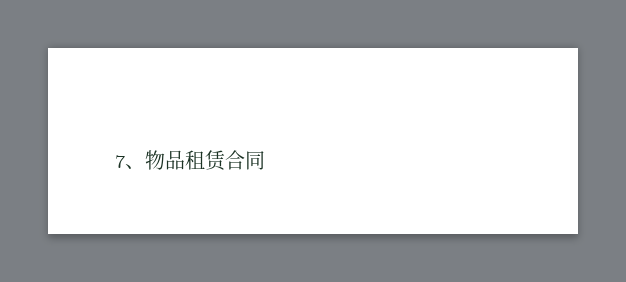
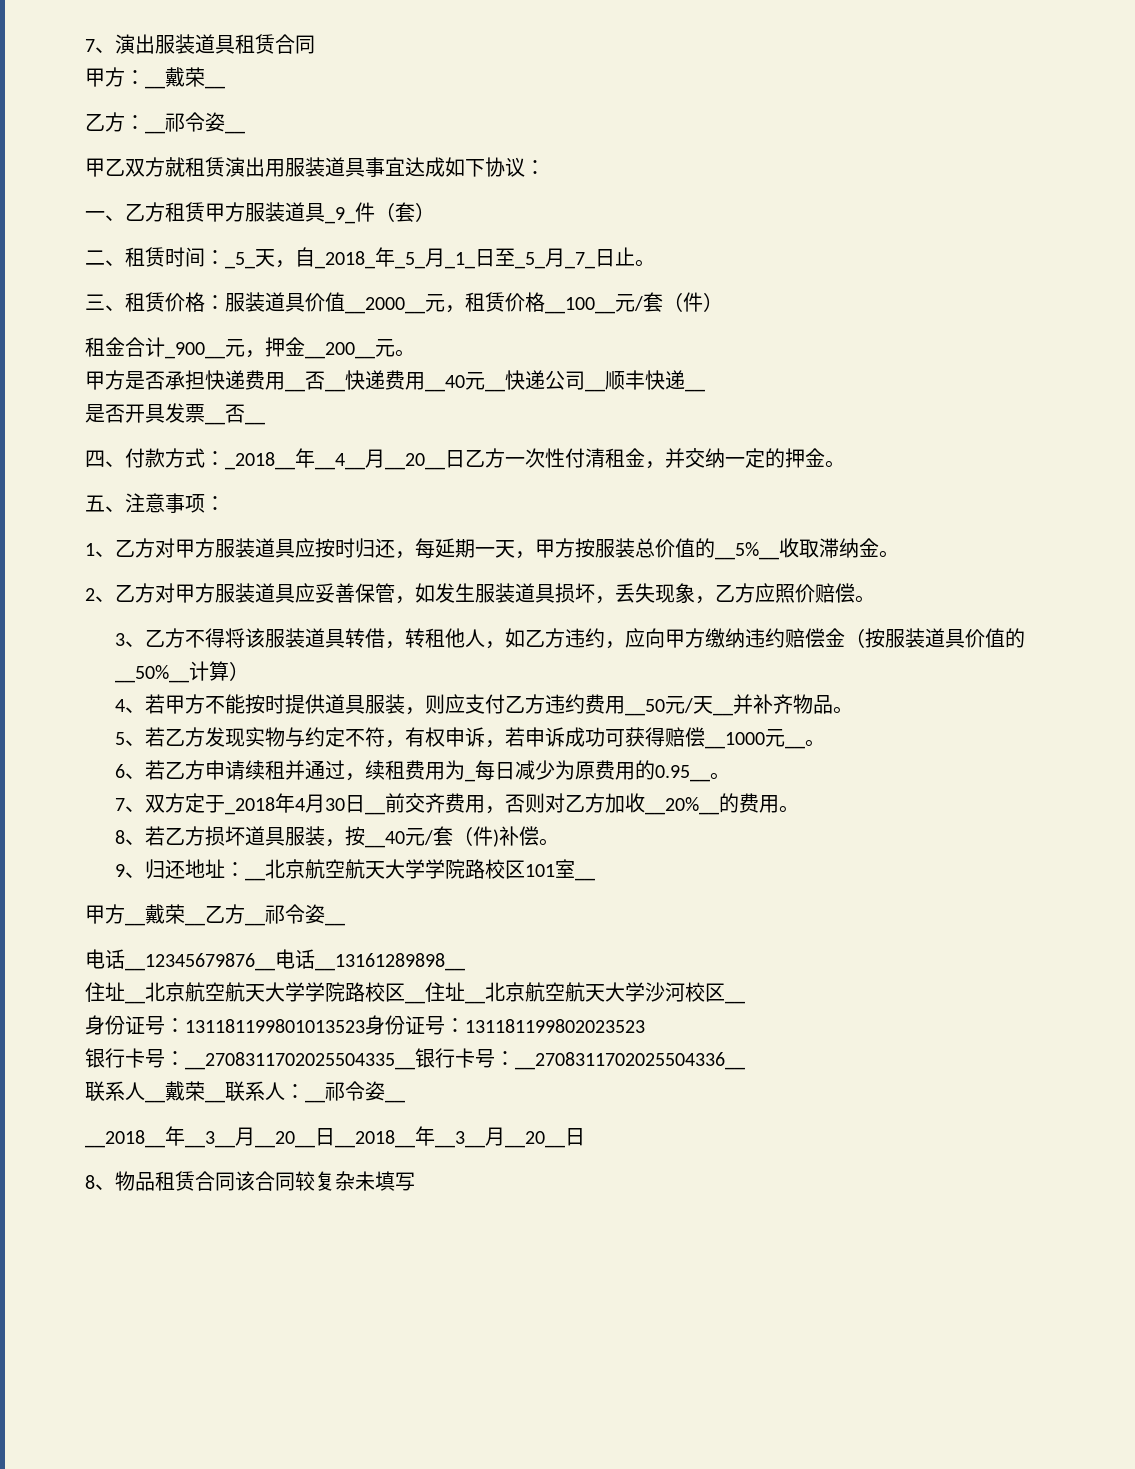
- 7、物品租赁合同
+ 7、演出服装道具租赁合同
+ 甲方：__戴荣__
+ 乙方：__祁令姿__
+ 甲乙双方就租赁演出用服装道具事宜达成如下协议：
+ 一、乙方租赁甲方服装道具_9_件（套）
+ 二、租赁时间：_5_天，自_2018_年_5_月_1_日至_5_月_7_日止。
+ 三、租赁价格：服装道具价值__2000__元，租赁价格__100__元/套（件）
+ 租金合计_900__元，押金__200__元。
+ 甲方是否承担快递费用__否__快递费用__40元__快递公司__顺丰快递__
+ 是否开具发票__否__
+ 四、付款方式：_2018__年__4__月__20__日乙方一次性付清租金，并交纳一定的押金。
+ 五、注意事项：
+ 1、乙方对甲方服装道具应按时归还，每延期一天，甲方按服装总价值的__5%__收取滞纳金。
+ 2、乙方对甲方服装道具应妥善保管，如发生服装道具损坏，丢失现象，乙方应照价赔偿。
+ 3、乙方不得将该服装道具转借，转租他人，如乙方违约，应向甲方缴纳违约赔偿金（按服装道具价值的__50%__计算）
+ 4、若甲方不能按时提供道具服装，则应支付乙方违约费用__50元/天__并补齐物品。
+ 5、若乙方发现实物与约定不符，有权申诉，若申诉成功可获得赔偿__1000元__。
+ 6、若乙方申请续租并通过，续租费用为_每日减少为原费用的0.95__。
+ 7、双方定于_2018年4月30日__前交齐费用，否则对乙方加收__20%__的费用。
+ 8、若乙方损坏道具服装，按__40元/套（件)补偿。
+ 9、归还地址：__北京航空航天大学学院路校区101室__
+ 甲方__戴荣__乙方__祁令姿__
+ 电话__12345679876__电话__13161289898__
+ 住址__北京航空航天大学学院路校区__住址__北京航空航天大学沙河校区__
+ 身份证号：131181199801013523身份证号：131181199802023523
+ 银行卡号：__2708311702025504335__银行卡号：__2708311702025504336__
+ 联系人__戴荣__联系人：__祁令姿__
+ __2018__年__3__月__20__日__2018__年__3__月__20__日
+ 8、物品租赁合同该合同较复杂未填写

